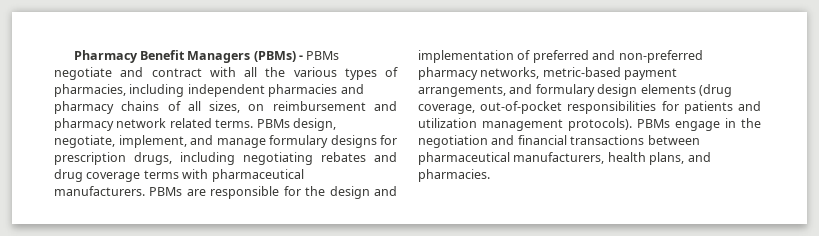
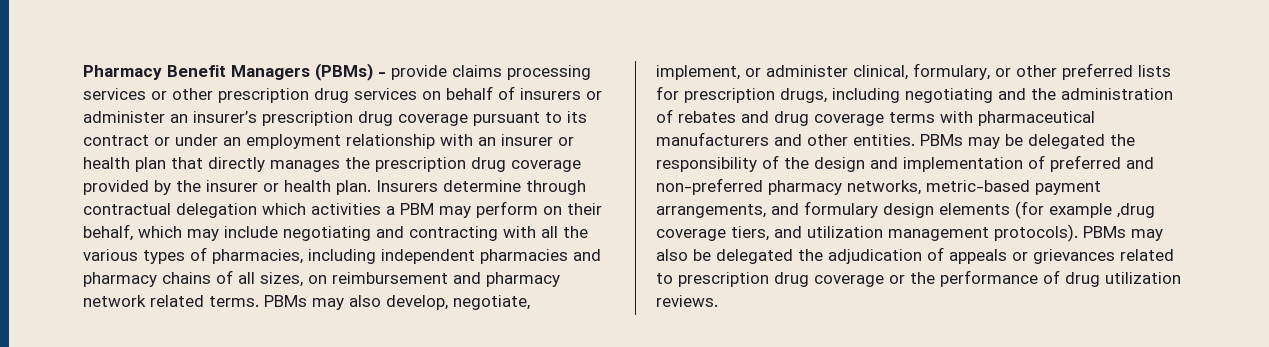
- Pharmacy Benefit Managers (PBMs) - PBMs negotiate and contract with all the various types of pharmacies, including independent pharmacies and pharmacy chains of all sizes, on reimbursement and pharmacy network related terms.
+ Pharmacy Benefit Managers (PBMs) - provide claims processing services or other prescription drug services on behalf of insurers or administer an insurer’s prescription drug coverage pursuant to its contract or under an employment relationship with an insurer or health plan that directly manages the prescription drug coverage provided by the insurer or health plan. Insurers determine through contractual delegation which activities a PBM may perform on their behalf, which may include negotiating and contracting with all the various types of pharmacies, including independent pharmacies and pharmacy chains of all sizes, on reimbursement and pharmacy network related terms.
- PBMs design, negotiate, implement, and manage formulary designs for prescription drugs, including negotiating rebates and drug coverage terms with pharmaceutical manufacturers. PBMs are responsible for the design and implementation of preferred and non-preferred pharmacy networks, metric-based payment arrangements, and formulary design elements (drug coverage, out-of-pocket responsibilities for patients and utilization management protocols).
+ PBMs may also develop, negotiate, implement, or administer clinical, formulary, or other preferred lists for prescription drugs, including negotiating and the administration of rebates and drug coverage terms with pharmaceutical manufacturers and other entities. PBMs may be delegated the responsibility of the design and implementation of preferred and non-preferred pharmacy networks, metric-based payment arrangements, and formulary design elements (for example ,drug coverage tiers, and utilization management protocols).
- PBMs engage in the negotiation and financial transactions between pharmaceutical manufacturers, health plans, and pharmacies.
+ PBMs may also be delegated the adjudication of appeals or grievances related to prescription drug coverage or the performance of drug utilization reviews.

